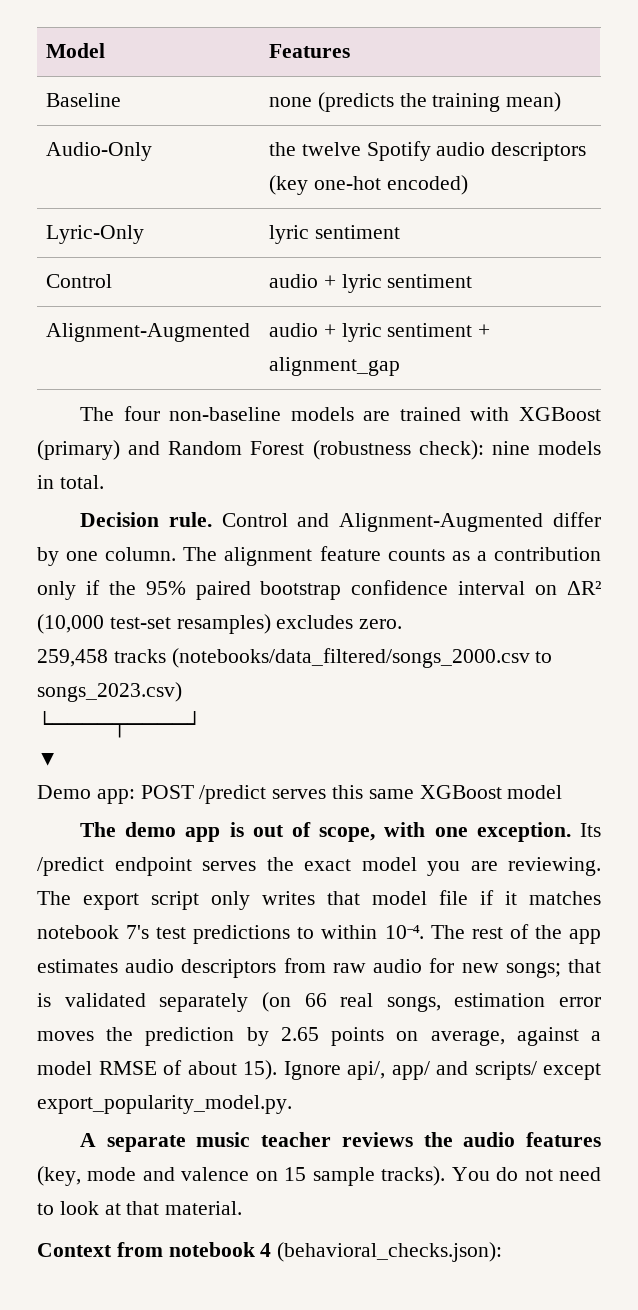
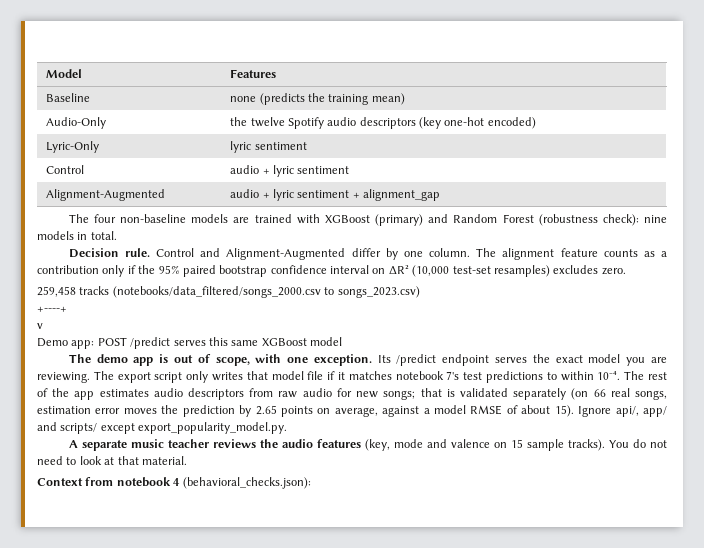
- └────┬────┘
- ▼
+ +----+
+ v

